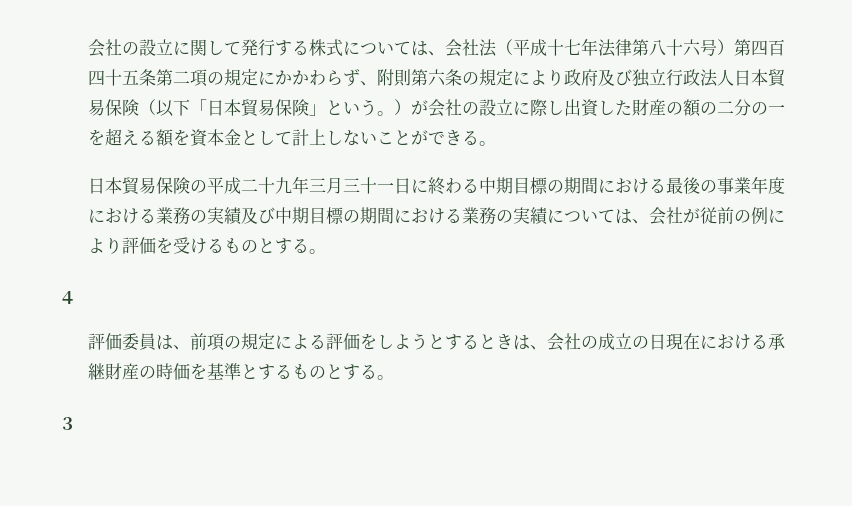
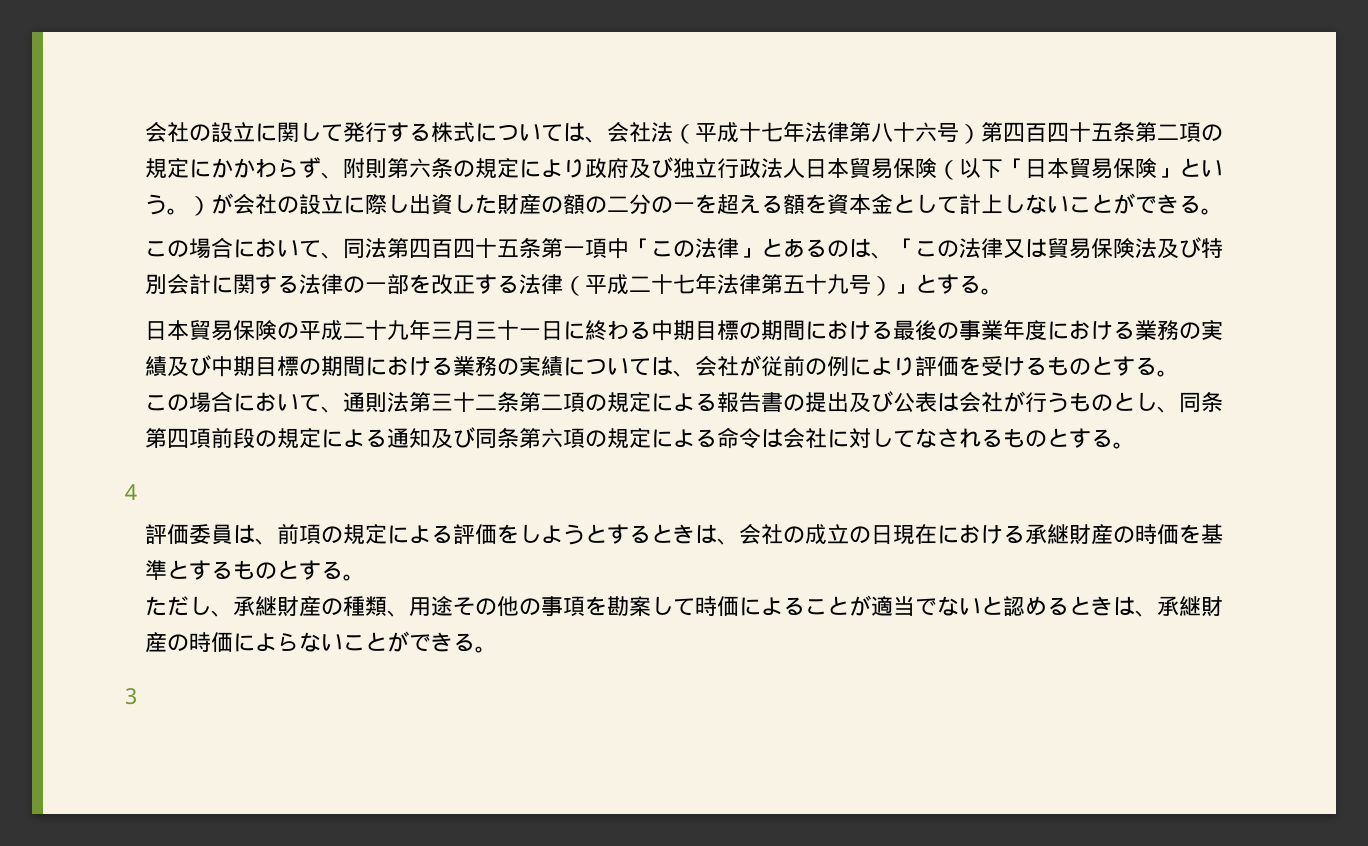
+ この場合において、同法第四百四十五条第一項中「この法律」とあるのは、「この法律又は貿易保険法及び特別会計に関する法律の一部を改正する法律（平成二十七年法律第五十九号）」とする。
+ この場合において、通則法第三十二条第二項の規定による報告書の提出及び公表は会社が行うものとし、同条第四項前段の規定による通知及び同条第六項の規定による命令は会社に対してなされるものとする。
+ ただし、承継財産の種類、用途その他の事項を勘案して時価によることが適当でないと認めるときは、承継財産の時価によらないことができる。

